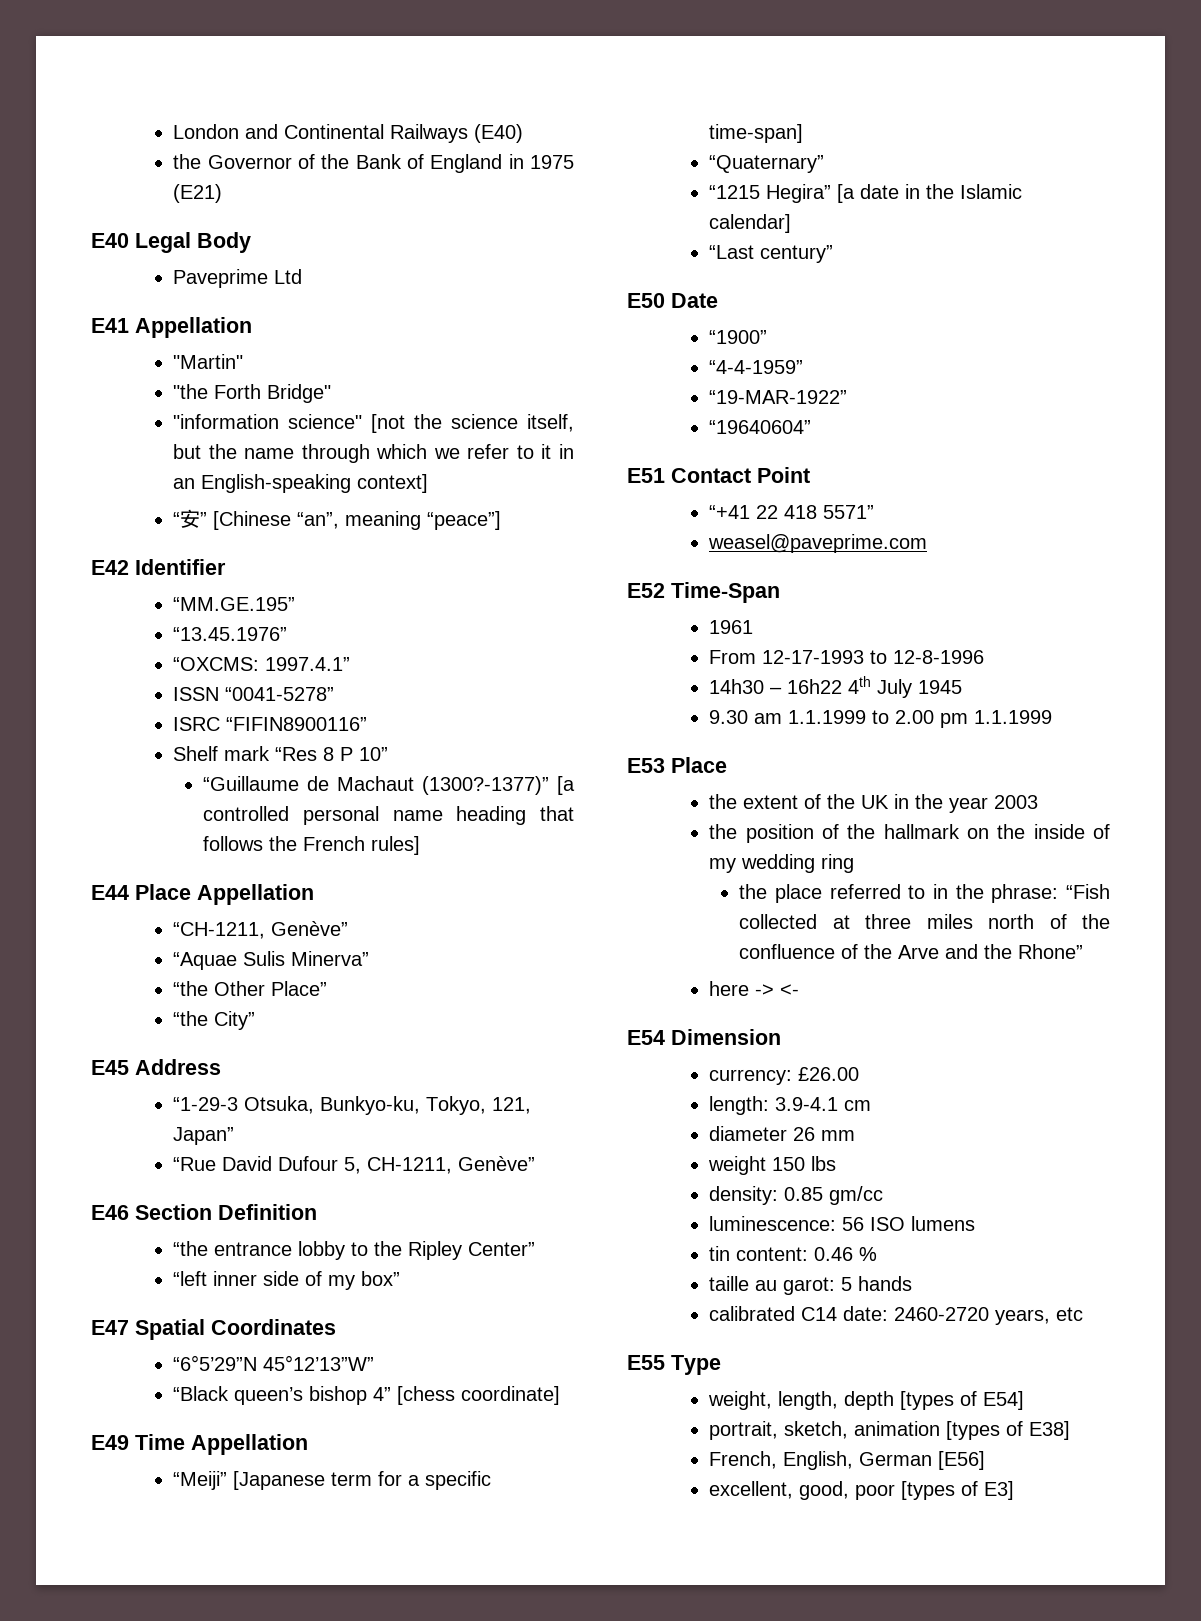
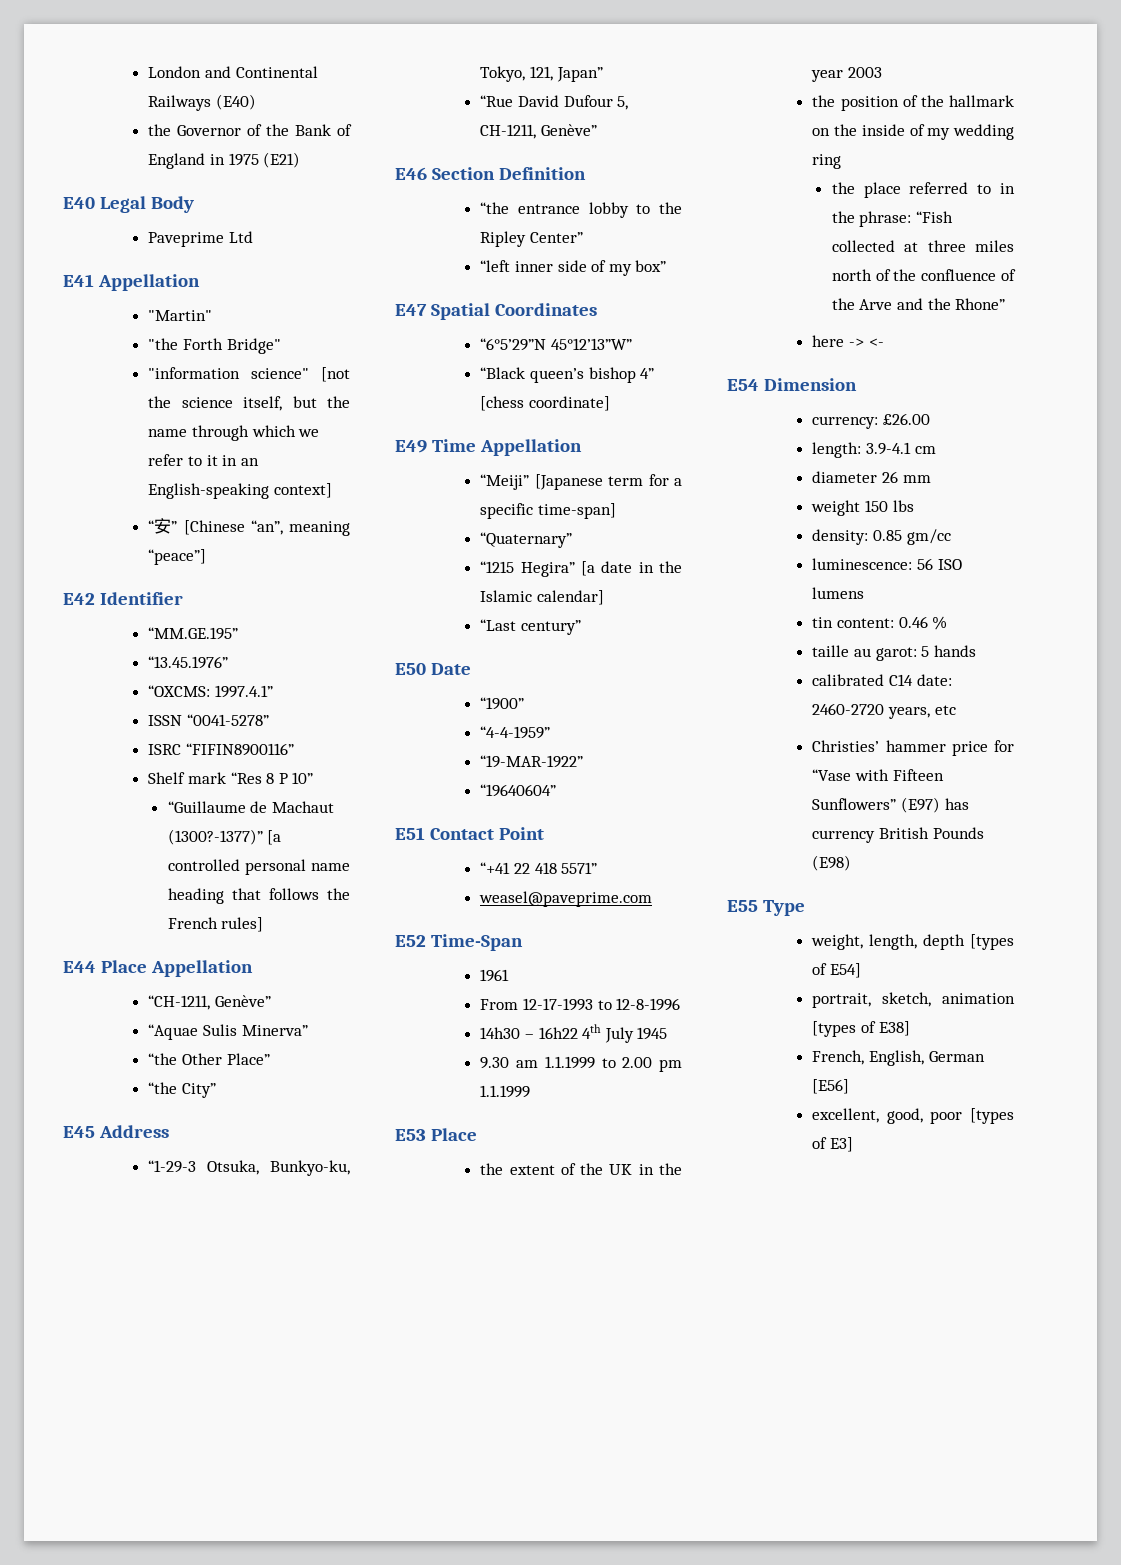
+ Christies’ hammer price for “Vase with Fifteen Sunflowers” (E97) has currency British Pounds (E98)

